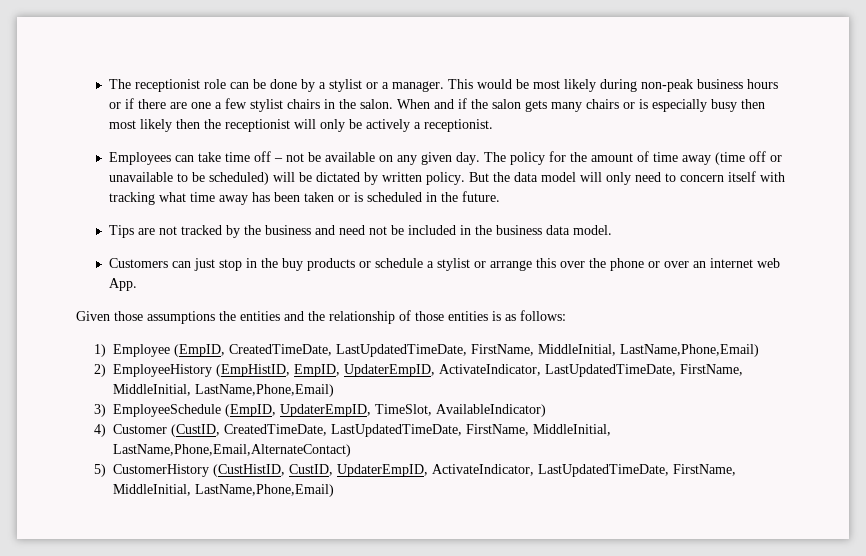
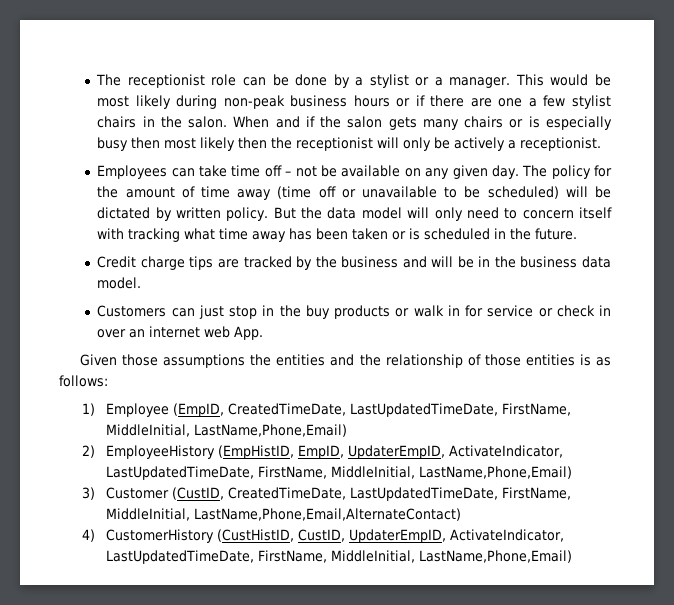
- Tips are not tracked by the business and need not be included in the business data model.
+ Credit charge tips are tracked by the business and will be in the business data model.
- Customers can just stop in the buy products or schedule a stylist or arrange this over the phone or over an internet web App.
+ Customers can just stop in the buy products or walk in for service or check in over an internet web App.
- 3) EmployeeSchedule (EmpID, UpdaterEmpID, TimeSlot, AvailableIndicator)
- 4) Customer (CustID, CreatedTimeDate, LastUpdatedTimeDate, FirstName, MiddleInitial, LastName,Phone,Email,AlternateContact)
+ 3) Customer (CustID, CreatedTimeDate, LastUpdatedTimeDate, FirstName, MiddleInitial, LastName,Phone,Email,AlternateContact)
- 5) CustomerHistory (CustHistID, CustID, UpdaterEmpID, ActivateIndicator, LastUpdatedTimeDate, FirstName, MiddleInitial, LastName,Phone,Email)
+ 4) CustomerHistory (CustHistID, CustID, UpdaterEmpID, ActivateIndicator, LastUpdatedTimeDate, FirstName, MiddleInitial, LastName,Phone,Email)

